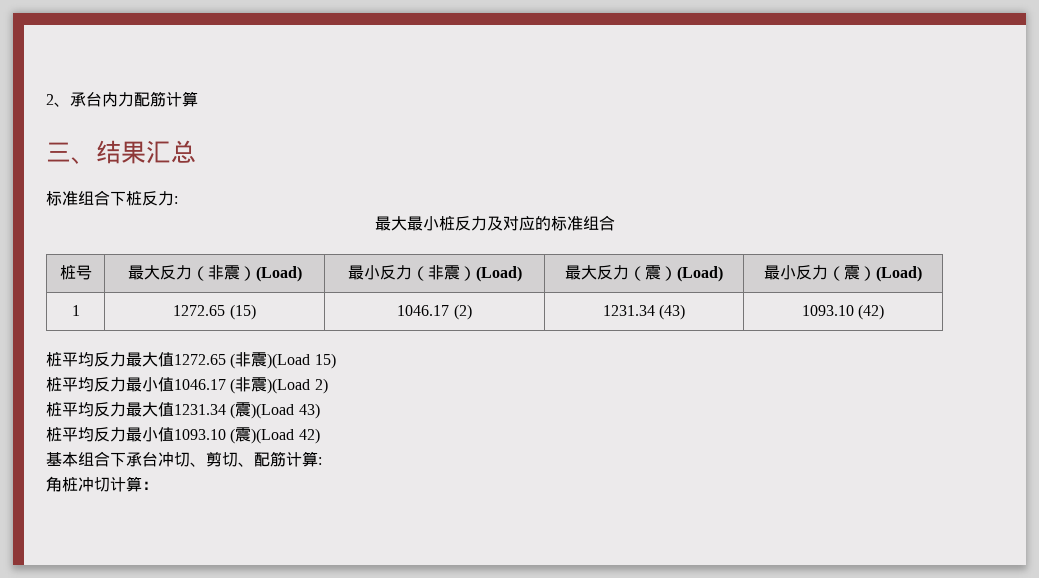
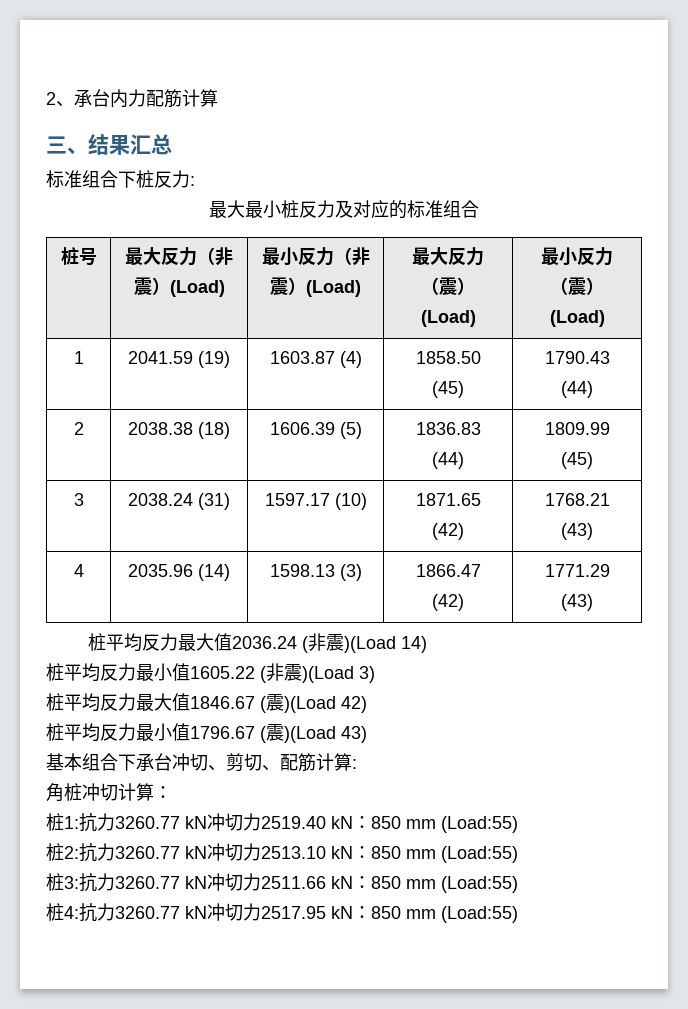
- 1 | 1272.65 (15) | 1046.17 (2) | 1231.34 (43) | 1093.10 (42)
- 桩平均反力最大值1272.65 (非震)(Load 15)
- 桩平均反力最小值1046.17 (非震)(Load 2)
- 桩平均反力最大值1231.34 (震)(Load 43)
- 桩平均反力最小值1093.10 (震)(Load 42)
+ 1 | 2041.59 (19) | 1603.87 (4) | 1858.50 (45) | 1790.43 (44)
+ 2 | 2038.38 (18) | 1606.39 (5) | 1836.83 (44) | 1809.99 (45)
+ 3 | 2038.24 (31) | 1597.17 (10) | 1871.65 (42) | 1768.21 (43)
+ 4 | 2035.96 (14) | 1598.13 (3) | 1866.47 (42) | 1771.29 (43)
+ 桩平均反力最大值2036.24 (非震)(Load 14)
+ 桩平均反力最小值1605.22 (非震)(Load 3)
+ 桩平均反力最大值1846.67 (震)(Load 42)
+ 桩平均反力最小值1796.67 (震)(Load 43)
+ 桩1:抗力3260.77 kN冲切力2519.40 kN：850 mm (Load:55)
+ 桩2:抗力3260.77 kN冲切力2513.10 kN：850 mm (Load:55)
+ 桩3:抗力3260.77 kN冲切力2511.66 kN：850 mm (Load:55)
+ 桩4:抗力3260.77 kN冲切力2517.95 kN：850 mm (Load:55)

